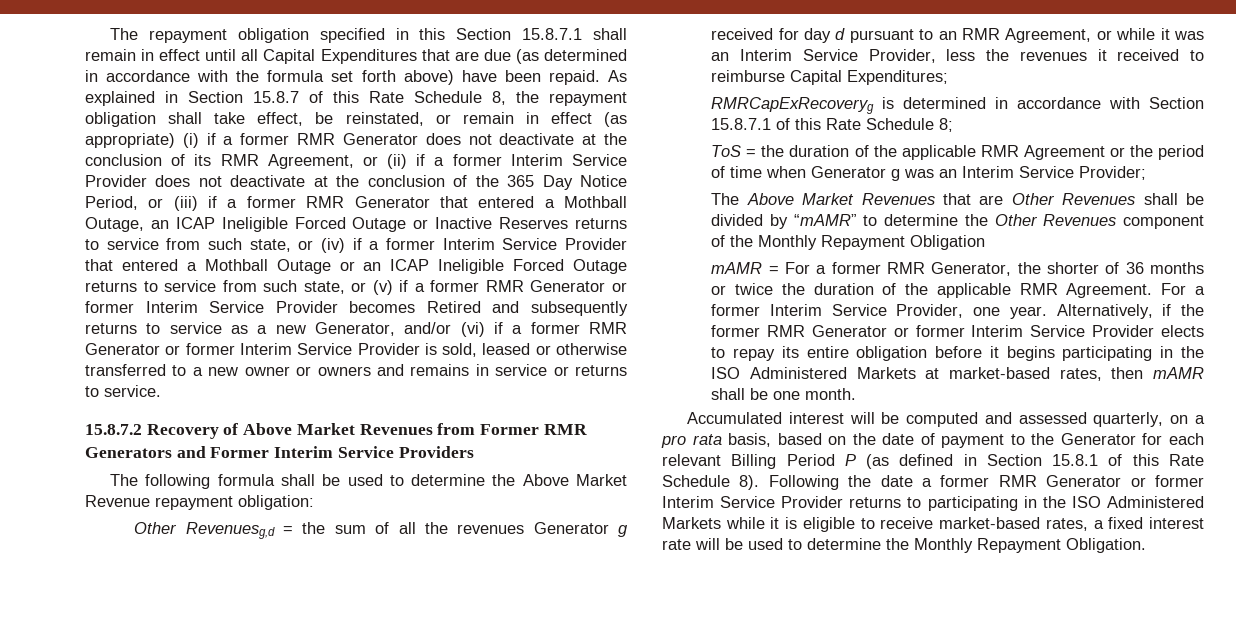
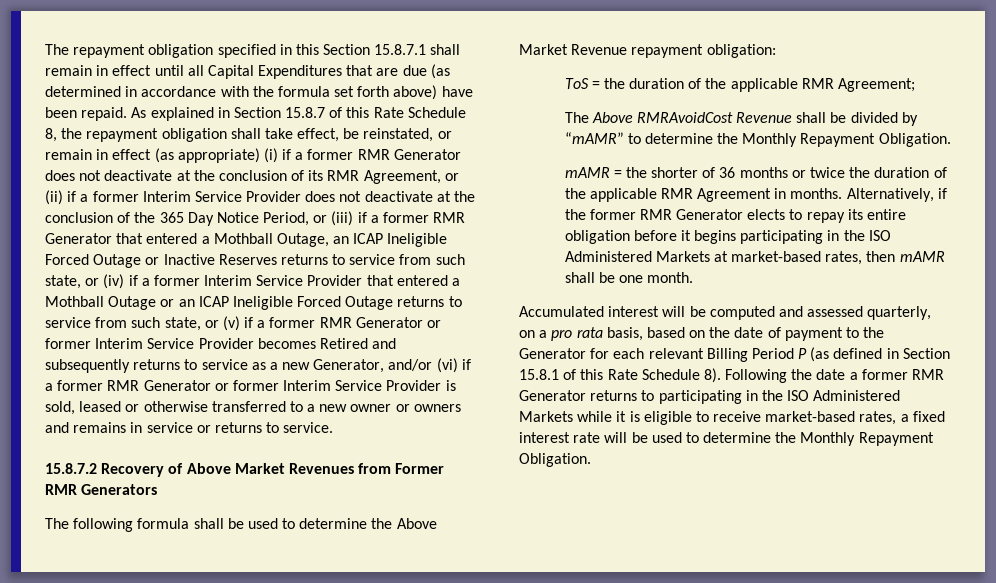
- 15.8.7.2 Recovery of Above Market Revenues from Former RMR Generators and Former Interim Service Providers
+ 15.8.7.2 Recovery of Above Market Revenues from Former RMR Generators
- Other Revenuesg,d = the sum of all the revenues Generator g received for day d pursuant to an RMR Agreement, or while it was an Interim Service Provider, less the revenues it received to reimburse Capital Expenditures;
- RMRCapExRecoveryg is determined in accordance with Section 15.8.7.1 of this Rate Schedule 8;
- ToS = the duration of the applicable RMR Agreement or the period of time when Generator g was an Interim Service Provider;
- The Above Market Revenues that are Other Revenues shall be divided by “mAMR” to determine the Other Revenues component of the Monthly Repayment Obligation
+ ToS = the duration of the applicable RMR Agreement;
+ The Above RMRAvoidCost Revenue shall be divided by “mAMR” to determine the Monthly Repayment Obligation.
- mAMR = For a former RMR Generator, the shorter of 36 months or twice the duration of the applicable RMR Agreement. For a former Interim Service Provider, one year.
+ mAMR = the shorter of 36 months or twice the duration of the applicable RMR Agreement in months.
- Alternatively, if the former RMR Generator or former Interim Service Provider elects to repay its entire obligation before it begins participating in the ISO Administered Markets at market-based rates, then mAMR shall be one month.
+ Alternatively, if the former RMR Generator elects to repay its entire obligation before it begins participating in the ISO Administered Markets at market-based rates, then mAMR shall be one month.
- Following the date a former RMR Generator or former Interim Service Provider returns to participating in the ISO Administered Markets while it is eligible to receive market-based rates, a fixed interest rate will be used to determine the Monthly Repayment Obligation.
+ Following the date a former RMR Generator returns to participating in the ISO Administered Markets while it is eligible to receive market-based rates, a fixed interest rate will be used to determine the Monthly Repayment Obligation.

